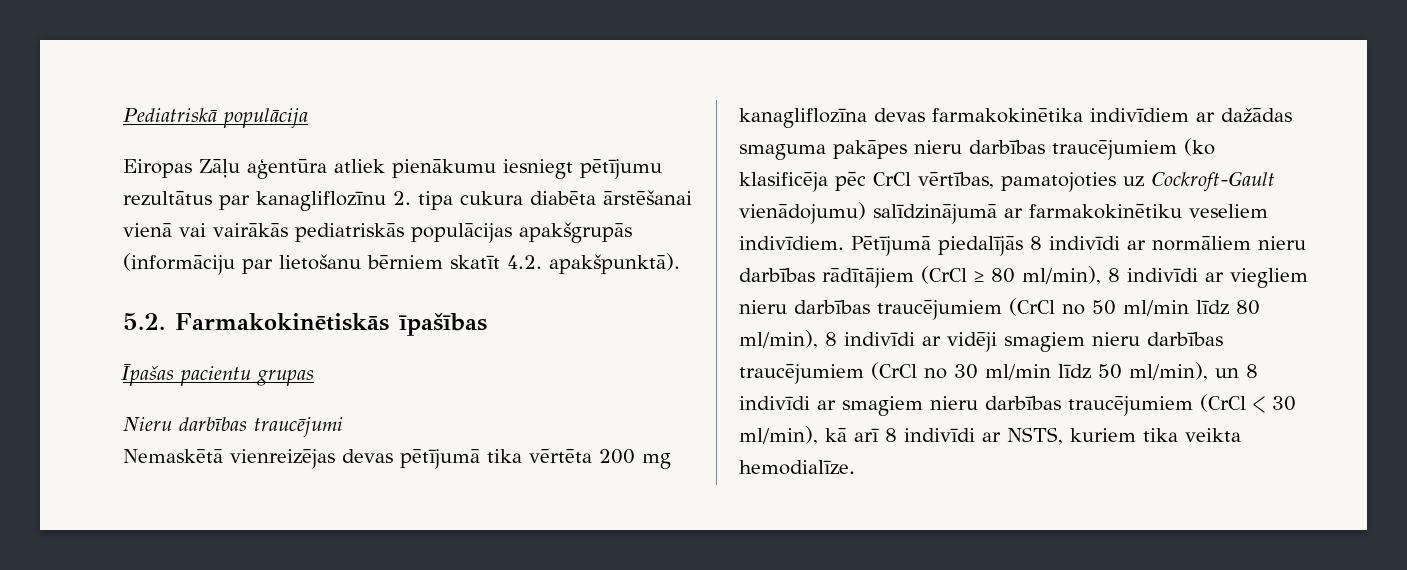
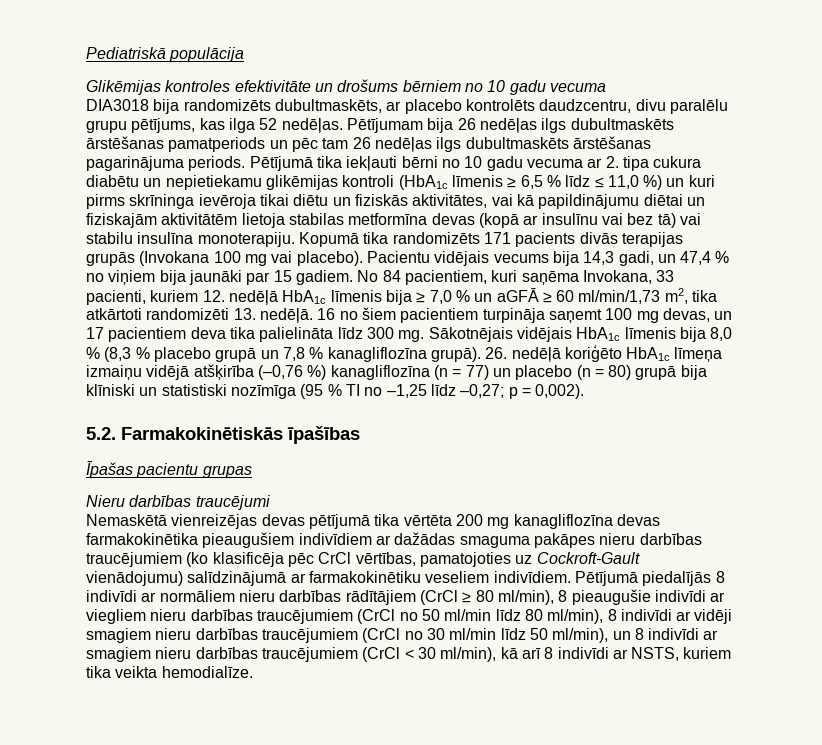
- Eiropas Zāļu aģentūra atliek pienākumu iesniegt pētījumu rezultātus par kanagliflozīnu 2. tipa cukura diabēta ārstēšanai vienā vai vairākās pediatriskās populācijas apakšgrupās (informāciju par lietošanu bērniem skatīt 4.2. apakšpunktā).
+ Glikēmijas kontroles efektivitāte un drošums bērniem no 10 gadu vecuma
+ DIA3018 bija randomizēts dubultmaskēts, ar placebo kontrolēts daudzcentru, divu paralēlu grupu pētījums, kas ilga 52 nedēļas. Pētījumam bija 26 nedēļas ilgs dubultmaskēts ārstēšanas pamatperiods un pēc tam 26 nedēļas ilgs dubultmaskēts ārstēšanas pagarinājuma periods. Pētījumā tika iekļauti bērni no 10 gadu vecuma ar 2. tipa cukura diabētu un nepietiekamu glikēmijas kontroli (HbA1c līmenis ≥ 6,5 % līdz ≤ 11,0 %) un kuri pirms skrīninga ievēroja tikai diētu un fiziskās aktivitātes, vai kā papildinājumu diētai un fiziskajām aktivitātēm lietoja stabilas metformīna devas (kopā ar insulīnu vai bez tā) vai stabilu insulīna monoterapiju. Kopumā tika randomizēts 171 pacients divās terapijas grupās (Invokana 100 mg vai placebo). Pacientu vidējais vecums bija 14,3 gadi, un 47,4 % no viņiem bija jaunāki par 15 gadiem. No 84 pacientiem, kuri saņēma Invokana, 33 pacienti, kuriem 12. nedēļā HbA1c līmenis bija ≥ 7,0 % un aGFĀ ≥ 60 ml/min/1,73 m2, tika atkārtoti randomizēti 13. nedēļā. 16 no šiem pacientiem turpināja saņemt 100 mg devas, un 17 pacientiem deva tika palielināta līdz 300 mg. Sākotnējais vidējais HbA1c līmenis bija 8,0 % (8,3 % placebo grupā un 7,8 % kanagliflozīna grupā). 26. nedēļā koriģēto HbA1c līmeņa izmaiņu vidējā atšķirība (–0,76 %) kanagliflozīna (n = 77) un placebo (n = 80) grupā bija klīniski un statistiski nozīmīga (95 % TI no –1,25 līdz –0,27; p = 0,002).
- Nemaskētā vienreizējas devas pētījumā tika vērtēta 200 mg kanagliflozīna devas farmakokinētika indivīdiem ar dažādas smaguma pakāpes nieru darbības traucējumiem (ko klasificēja pēc CrCl vērtības, pamatojoties uz Cockroft-Gault vienādojumu) salīdzinājumā ar farmakokinētiku veseliem indivīdiem.
+ Nemaskētā vienreizējas devas pētījumā tika vērtēta 200 mg kanagliflozīna devas farmakokinētika pieaugušiem indivīdiem ar dažādas smaguma pakāpes nieru darbības traucējumiem (ko klasificēja pēc CrCl vērtības, pamatojoties uz Cockroft-Gault vienādojumu) salīdzinājumā ar farmakokinētiku veseliem indivīdiem.
- Pētījumā piedalījās 8 indivīdi ar normāliem nieru darbības rādītājiem (CrCl ≥ 80 ml/min), 8 indivīdi ar viegliem nieru darbības traucējumiem (CrCl no 50 ml/min līdz 80 ml/min), 8 indivīdi ar vidēji smagiem nieru darbības traucējumiem (CrCl no 30 ml/min līdz 50 ml/min), un 8 indivīdi ar smagiem nieru darbības traucējumiem (CrCl < 30 ml/min), kā arī 8 indivīdi ar NSTS, kuriem tika veikta hemodialīze.
+ Pētījumā piedalījās 8 indivīdi ar normāliem nieru darbības rādītājiem (CrCl ≥ 80 ml/min), 8 pieaugušie indivīdi ar viegliem nieru darbības traucējumiem (CrCl no 50 ml/min līdz 80 ml/min), 8 indivīdi ar vidēji smagiem nieru darbības traucējumiem (CrCl no 30 ml/min līdz 50 ml/min), un 8 indivīdi ar smagiem nieru darbības traucējumiem (CrCl < 30 ml/min), kā arī 8 indivīdi ar NSTS, kuriem tika veikta hemodialīze.

